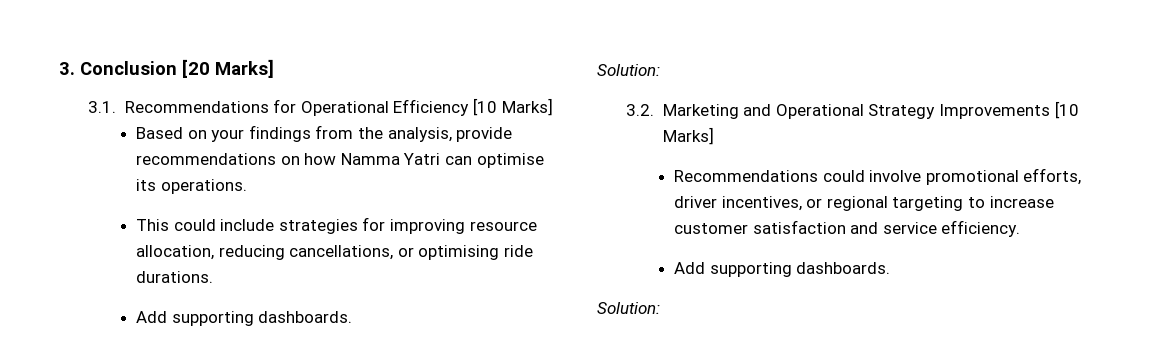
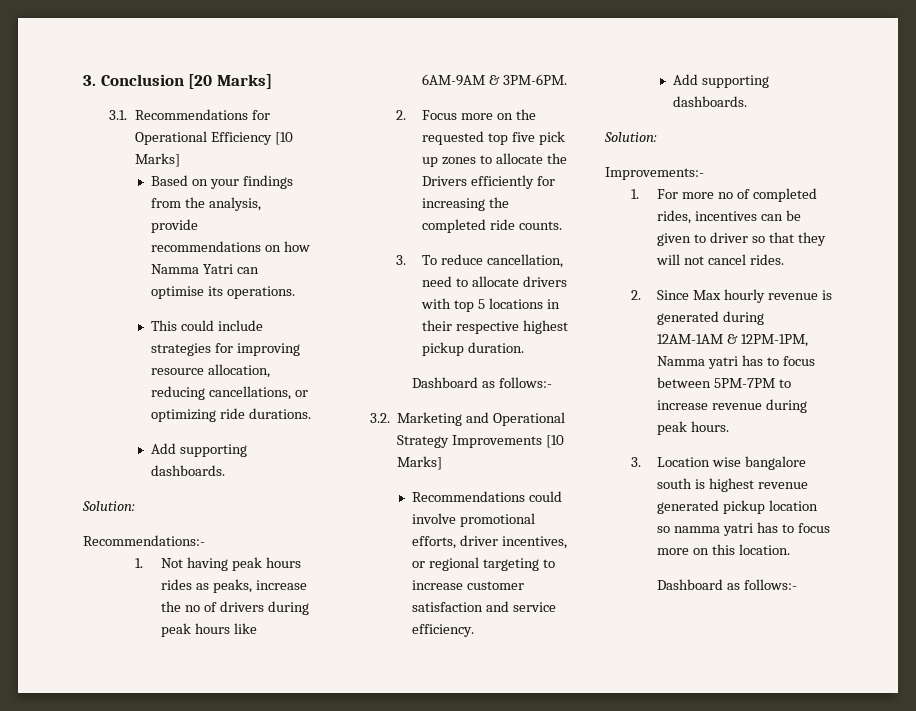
- This could include strategies for improving resource allocation, reducing cancellations, or optimising ride durations.
+ This could include strategies for improving resource allocation, reducing cancellations, or optimizing ride durations.
+ Recommendations:-
+ 1. Not having peak hours rides as peaks, increase the no of drivers during peak hours like 6AM-9AM & 3PM-6PM.
+ 2. Focus more on the requested top five pick up zones to allocate the Drivers efficiently for increasing the completed ride counts.
+ 3. To reduce cancellation, need to allocate drivers with top 5 locations in their respective highest pickup duration.
+ Dashboard as follows:-
+ Improvements:-
+ 1. For more no of completed rides, incentives can be given to driver so that they will not cancel rides.
+ 2. Since Max hourly revenue is generated during 12AM-1AM & 12PM-1PM, Namma yatri has to focus between 5PM-7PM to increase revenue during peak hours.
+ 3. Location wise bangalore south is highest revenue generated pickup location so namma yatri has to focus more on this location.
+ Dashboard as follows:-

